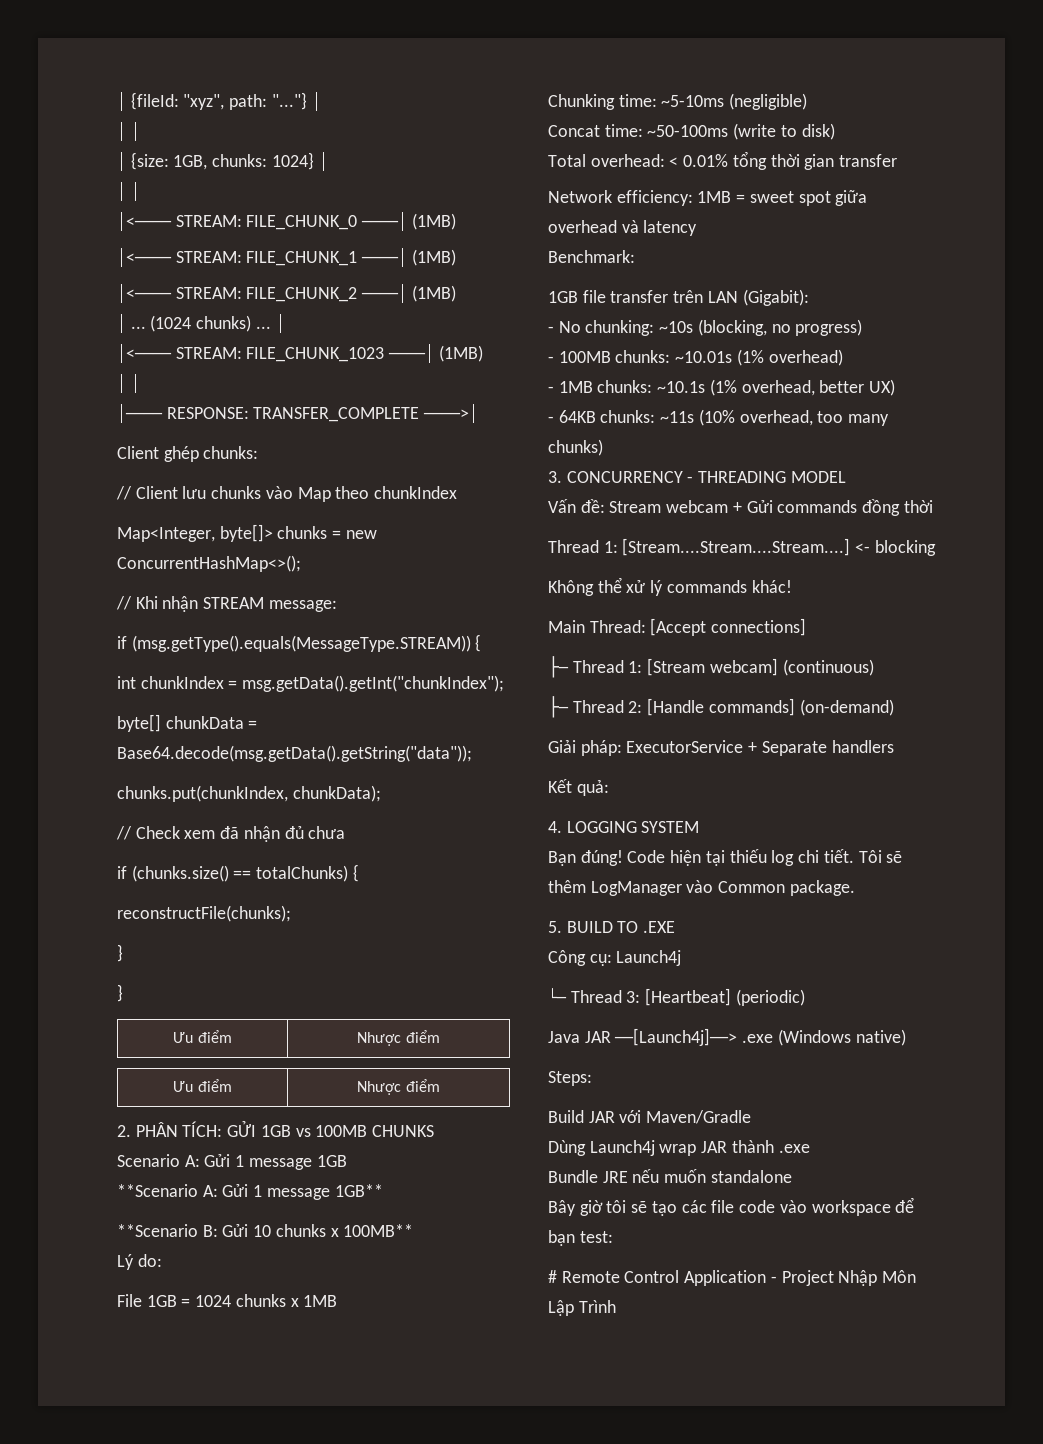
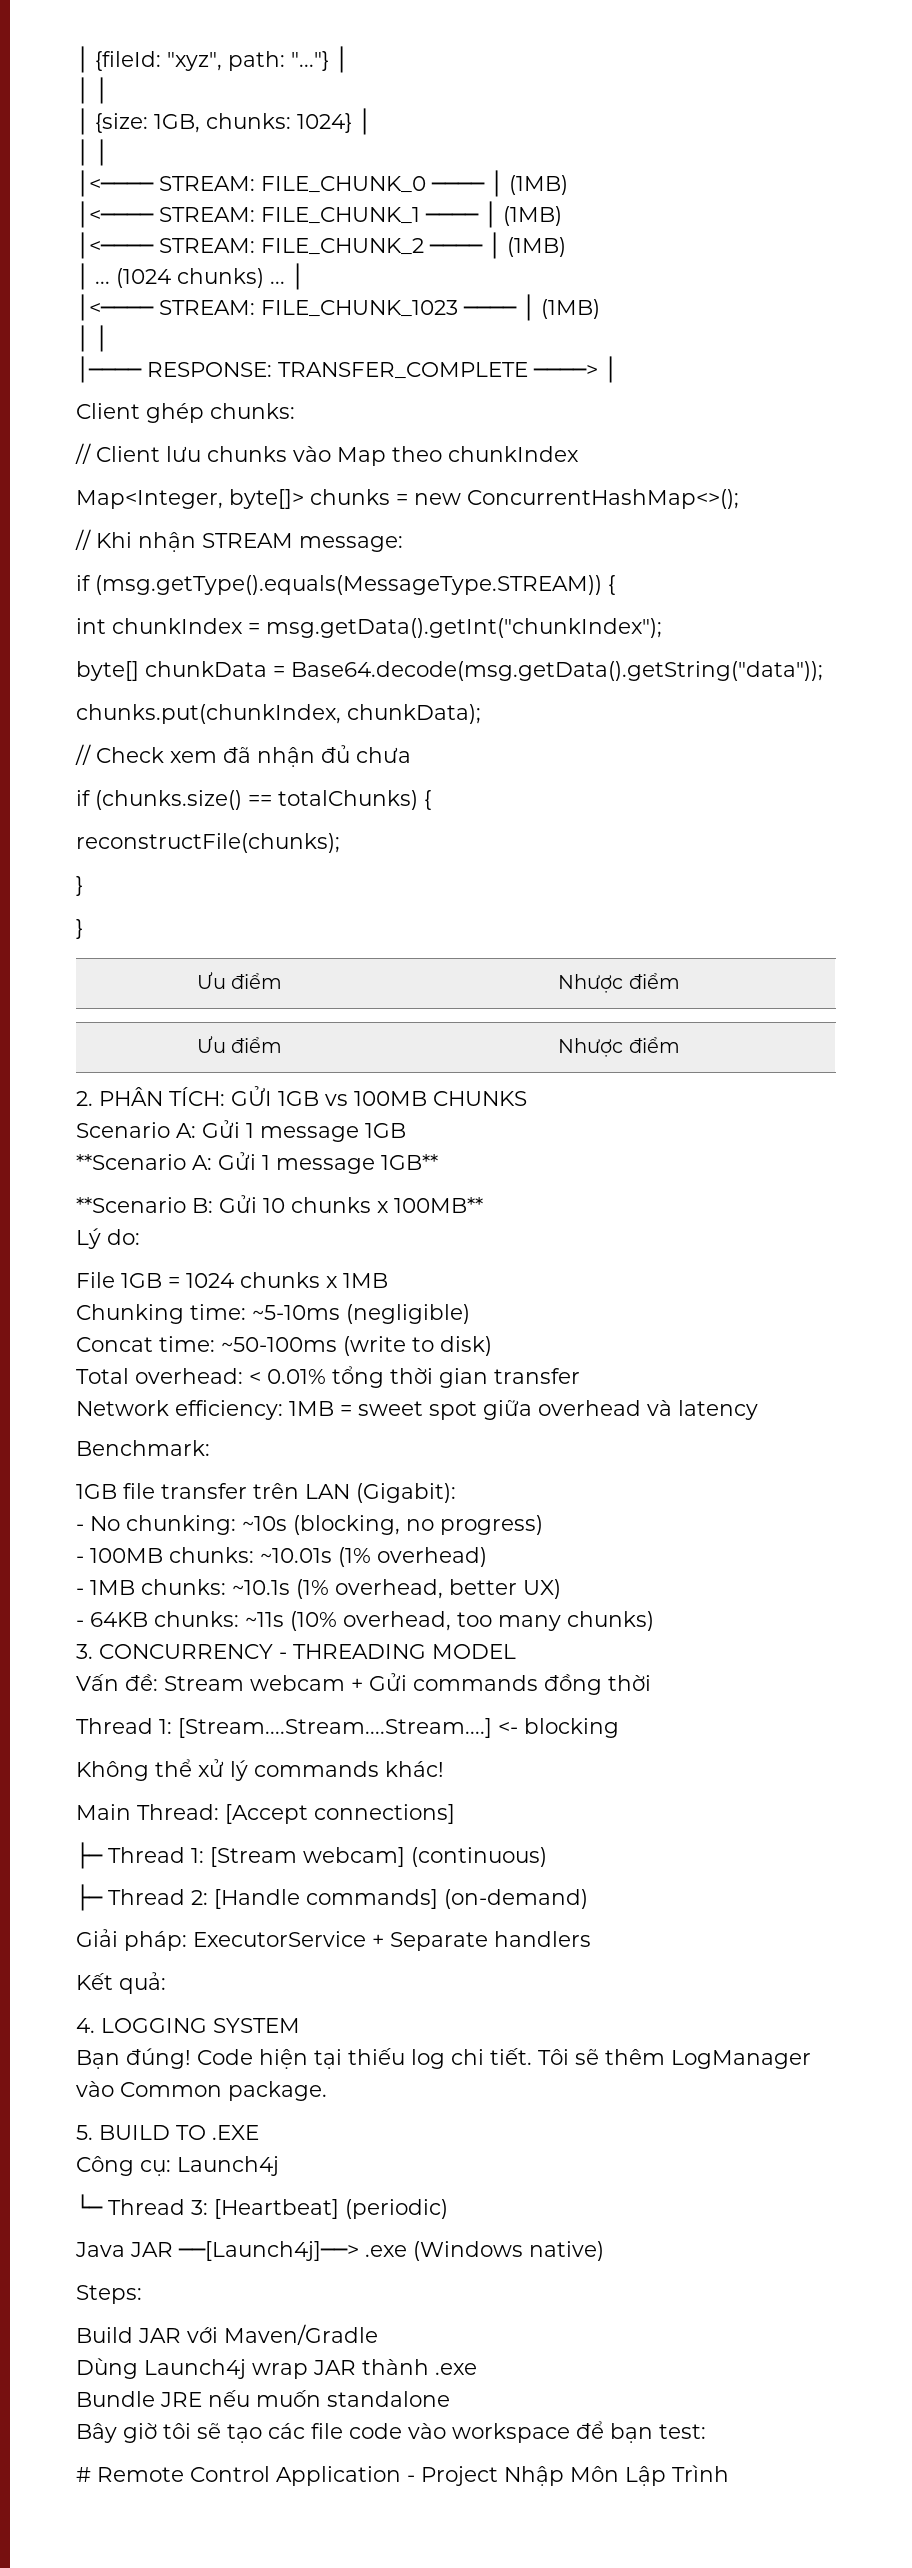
- │<──── STREAM: FILE_CHUNK_0 ────│ (1MB)
+ │<──── STREAM: FILE_CHUNK_0 ──── │ (1MB)
- │<──── STREAM: FILE_CHUNK_1 ────│ (1MB)
+ │<──── STREAM: FILE_CHUNK_1 ──── │ (1MB)
- │<──── STREAM: FILE_CHUNK_2 ────│ (1MB)
+ │<──── STREAM: FILE_CHUNK_2 ──── │ (1MB)
- │<──── STREAM: FILE_CHUNK_1023 ────│ (1MB)
+ │<──── STREAM: FILE_CHUNK_1023 ──── │ (1MB)
- │──── RESPONSE: TRANSFER_COMPLETE ────>│
+ │──── RESPONSE: TRANSFER_COMPLETE ────> │

